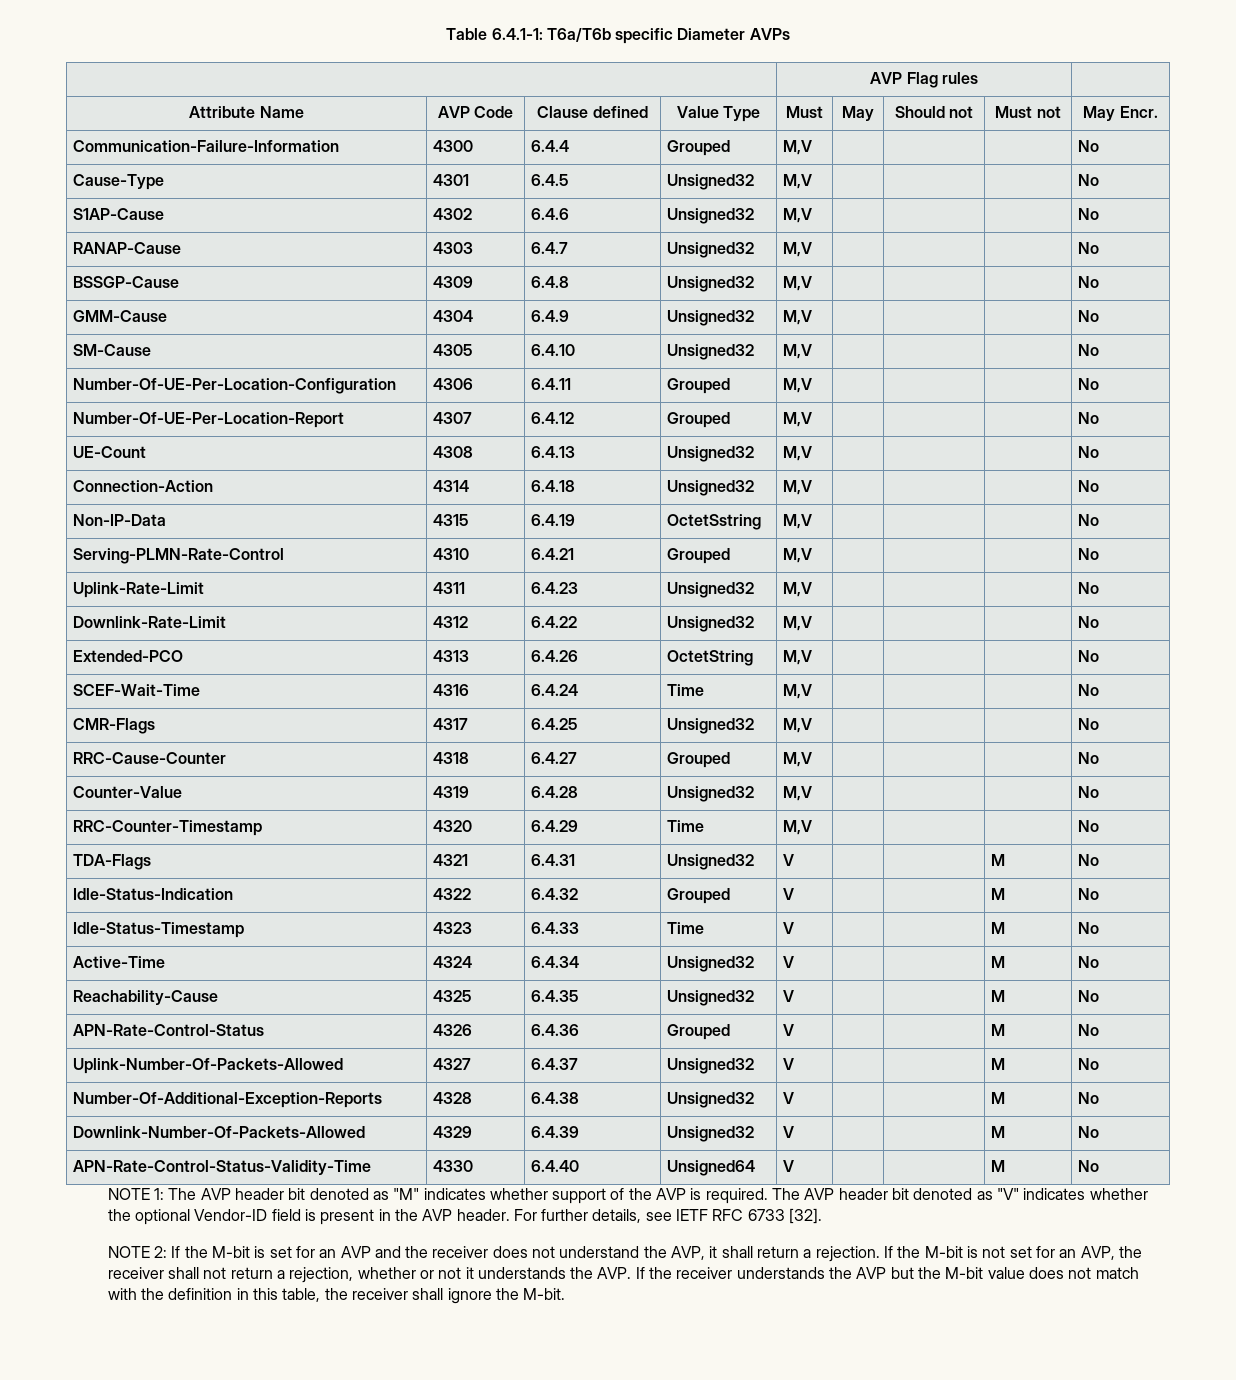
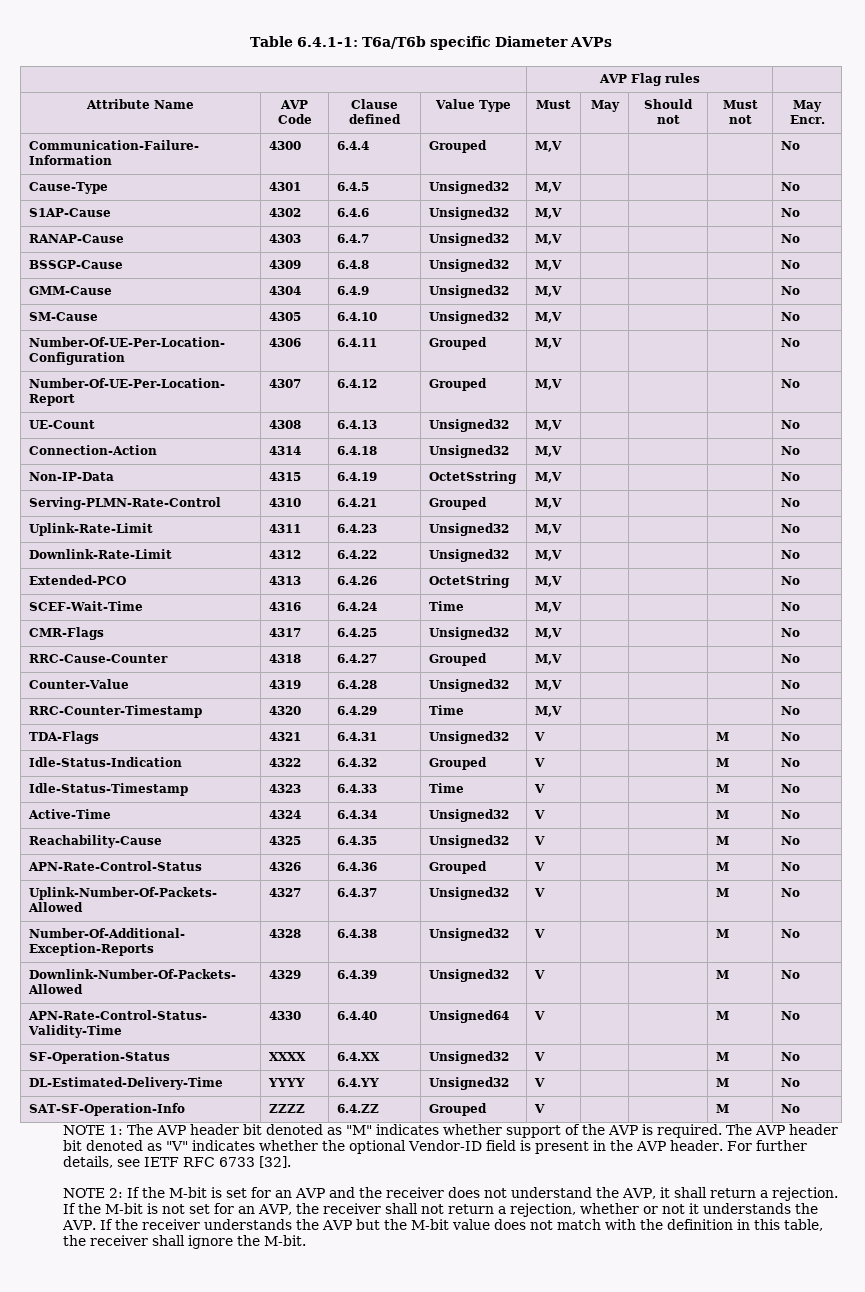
+ SF-Operation-Status | XXXX | 6.4.XX | Unsigned32 | V | | | M | No
+ DL-Estimated-Delivery-Time | YYYY | 6.4.YY | Unsigned32 | V | | | M | No
+ SAT-SF-Operation-Info | ZZZZ | 6.4.ZZ | Grouped | V | | | M | No

